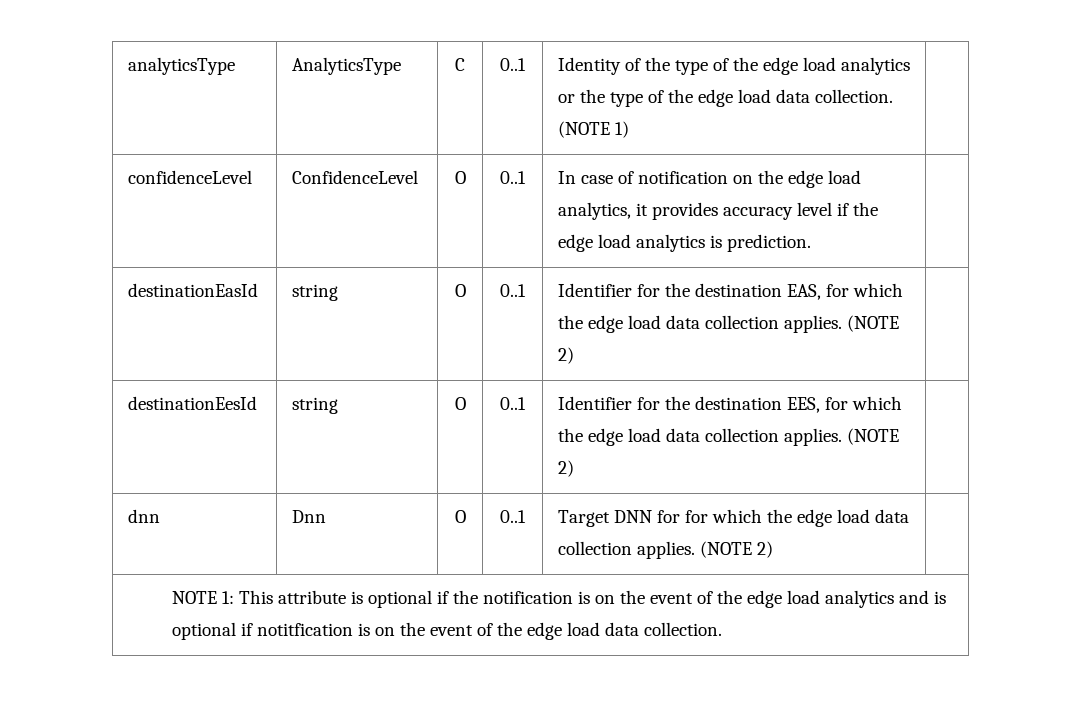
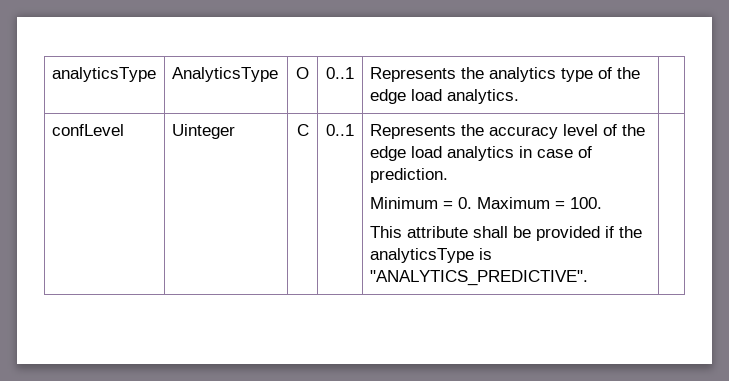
- analyticsType | AnalyticsType | C | 0..1 | Identity of the type of the edge load analytics or the type of the edge load data collection. (NOTE 1) |
- confidenceLevel | ConfidenceLevel | O | 0..1 | In case of notification on the edge load analytics, it provides accuracy level if the edge load analytics is prediction. |
- destinationEasId | string | O | 0..1 | Identifier for the destination EAS, for which the edge load data collection applies. (NOTE 2) |
- destinationEesId | string | O | 0..1 | Identifier for the destination EES, for which the edge load data collection applies. (NOTE 2) |
- dnn | Dnn | O | 0..1 | Target DNN for for which the edge load data collection applies. (NOTE 2) |
- NOTE 1: This attribute is optional if the notification is on the event of the edge load analytics and is optional if notitfication is on the event of the edge load data collection.
+ analyticsType | AnalyticsType | O | 0..1 | Represents the analytics type of the edge load analytics. |
+ confLevel | Uinteger | C | 0..1 | Represents the accuracy level of the edge load analytics in case of prediction.
+ Minimum = 0. Maximum = 100.
+ This attribute shall be provided if the analyticsType is "ANALYTICS_PREDICTIVE". |

